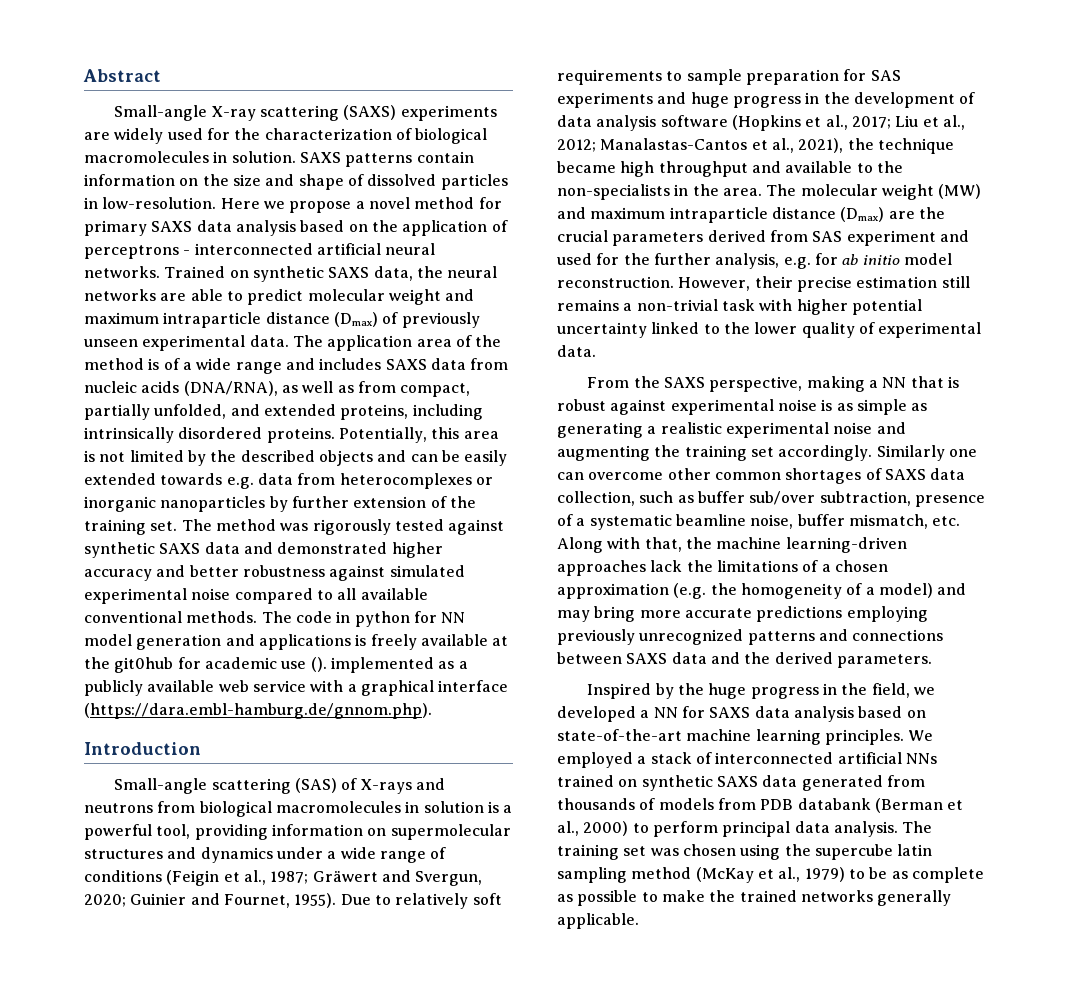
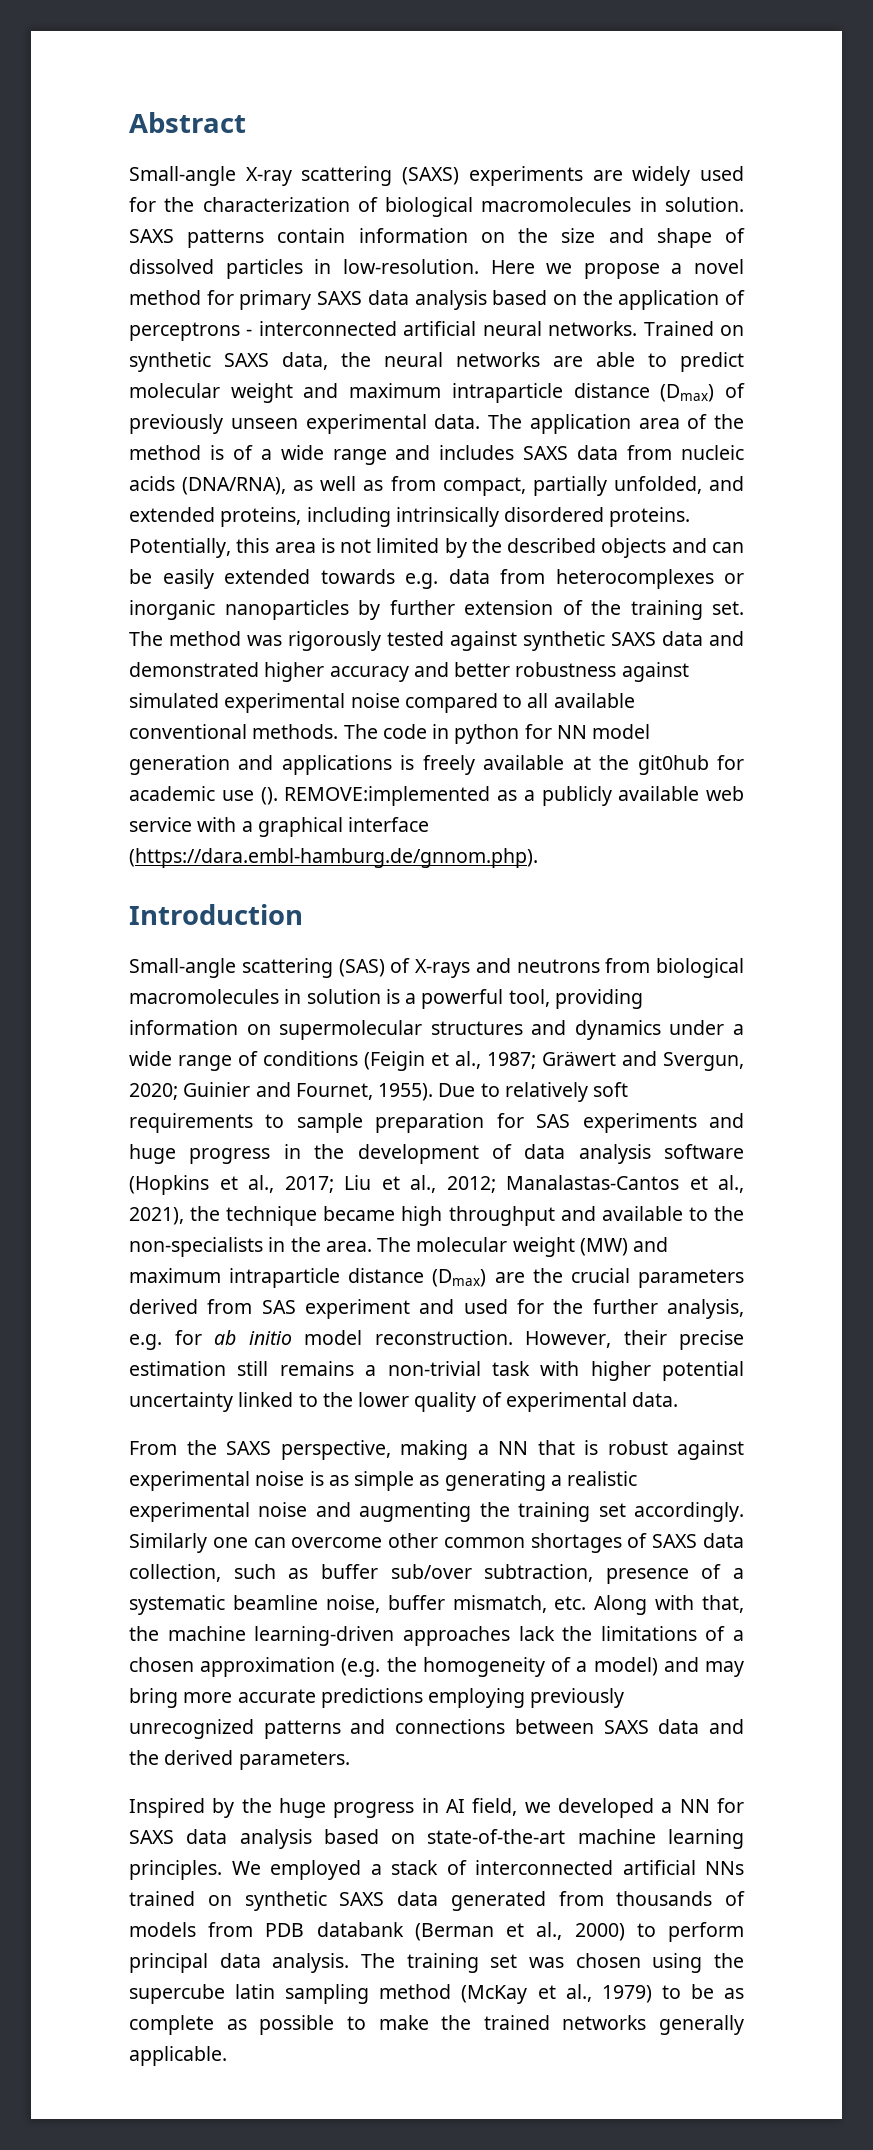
- The code in python for NN model generation and applications is freely available at the git0hub for academic use (). implemented as a publicly available web service with a graphical interface (https://dara.embl-hamburg.de/gnnom.php).
+ The code in python for NN model generation and applications is freely available at the git0hub for academic use (). REMOVE:implemented as a publicly available web service with a graphical interface (https://dara.embl-hamburg.de/gnnom.php).
- Inspired by the huge progress in the field, we developed a NN for SAXS data analysis based on state-of-the-art machine learning principles.
+ Inspired by the huge progress in AI field, we developed a NN for SAXS data analysis based on state-of-the-art machine learning principles.

